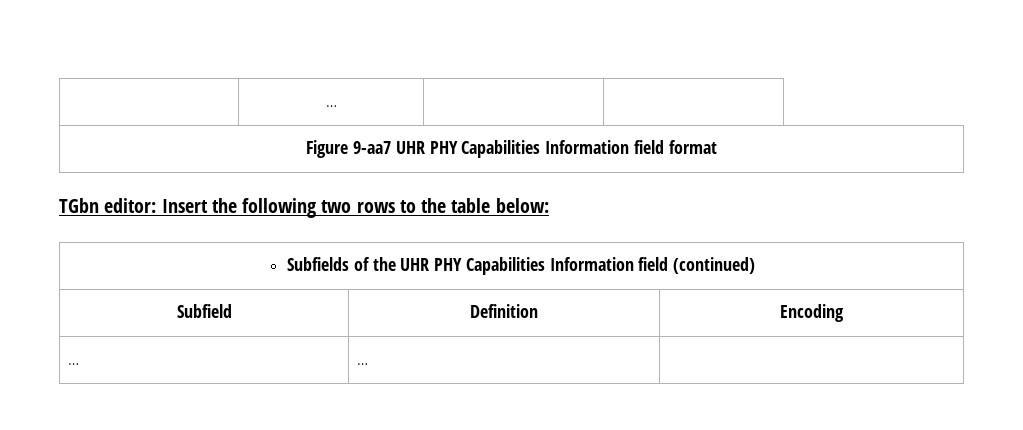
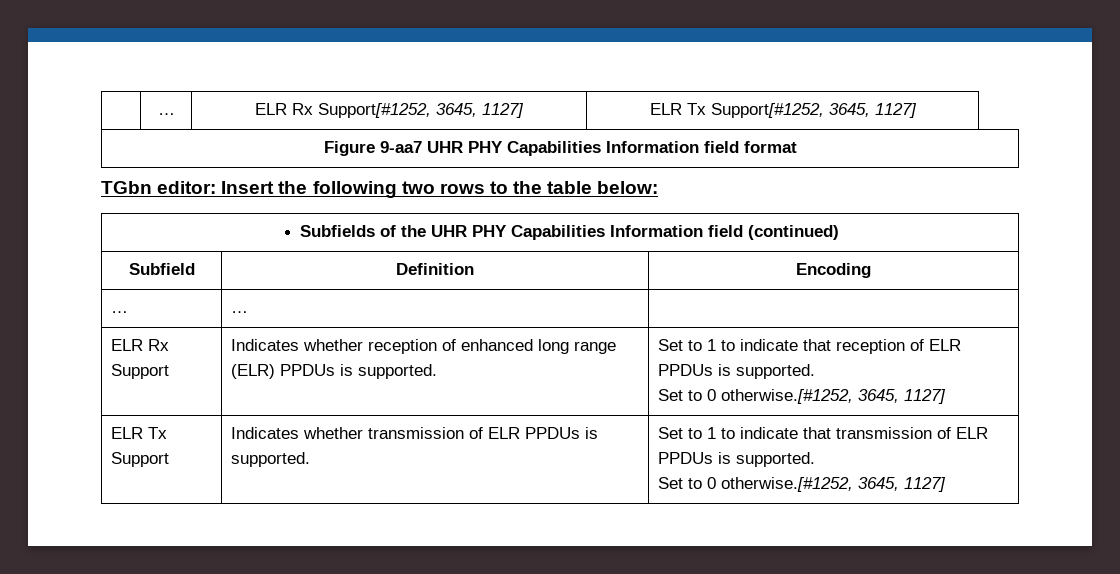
- | … | |
+ | … | ELR Rx Support[#1252, 3645, 1127] | ELR Tx Support[#1252, 3645, 1127]
+ ELR Rx Support | Indicates whether reception of enhanced long range (ELR) PPDUs is supported. | Set to 1 to indicate that reception of ELR PPDUs is supported.
+ Set to 0 otherwise.[#1252, 3645, 1127]
+ ELR Tx Support | Indicates whether transmission of ELR PPDUs is supported. | Set to 1 to indicate that transmission of ELR PPDUs is supported.
+ Set to 0 otherwise.[#1252, 3645, 1127]

